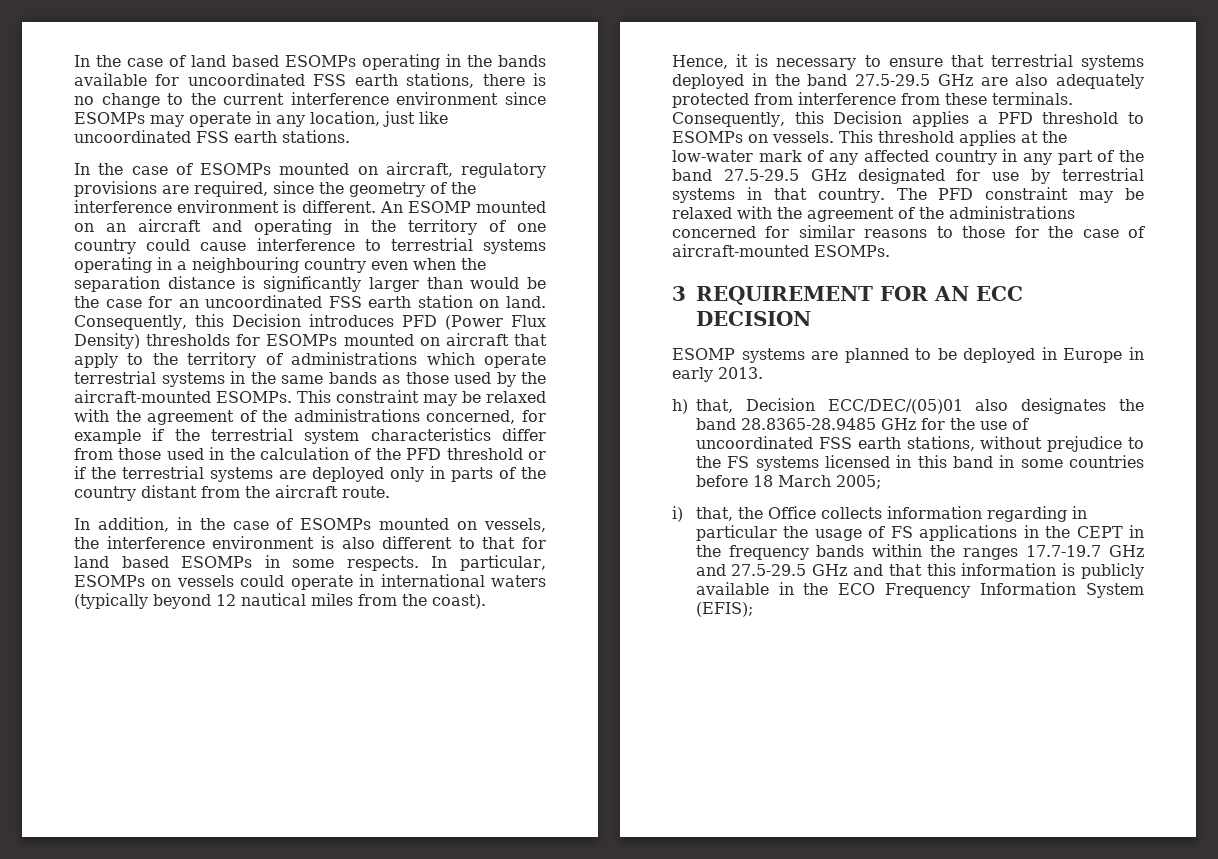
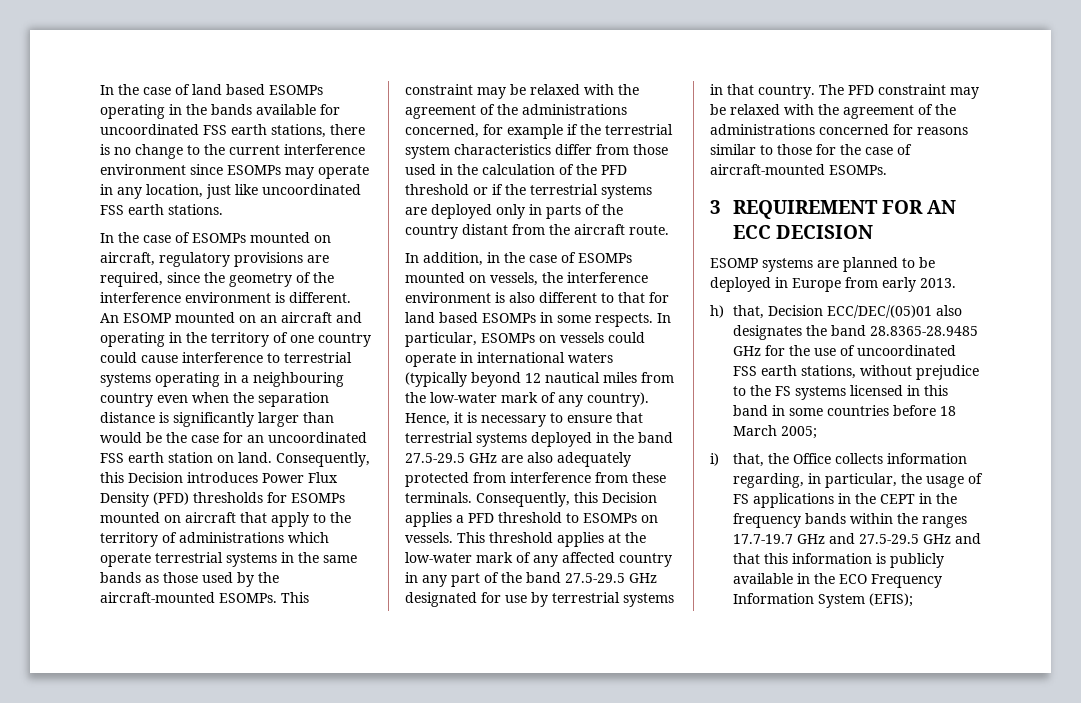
- Consequently, this Decision introduces PFD (Power Flux Density) thresholds for ESOMPs mounted on aircraft that apply to the territory of administrations which operate terrestrial systems in the same bands as those used by the aircraft-mounted ESOMPs.
+ Consequently, this Decision introduces Power Flux Density (PFD) thresholds for ESOMPs mounted on aircraft that apply to the territory of administrations which operate terrestrial systems in the same bands as those used by the aircraft-mounted ESOMPs.
- In particular, ESOMPs on vessels could operate in international waters (typically beyond 12 nautical miles from the coast).
+ In particular, ESOMPs on vessels could operate in international waters (typically beyond 12 nautical miles from the low-water mark of any country).
- The PFD constraint may be relaxed with the agreement of the administrations concerned for similar reasons to those for the case of aircraft-mounted ESOMPs.
+ The PFD constraint may be relaxed with the agreement of the administrations concerned for reasons similar to those for the case of aircraft-mounted ESOMPs.
- ESOMP systems are planned to be deployed in Europe in early 2013.
+ ESOMP systems are planned to be deployed in Europe from early 2013.
- i) that, the Office collects information regarding in particular the usage of FS applications in the CEPT in the frequency bands within the ranges 17.7-19.7 GHz and 27.5-29.5 GHz and that this information is publicly available in the ECO Frequency Information System (EFIS);
+ i) that, the Office collects information regarding, in particular, the usage of FS applications in the CEPT in the frequency bands within the ranges 17.7-19.7 GHz and 27.5-29.5 GHz and that this information is publicly available in the ECO Frequency Information System (EFIS);

